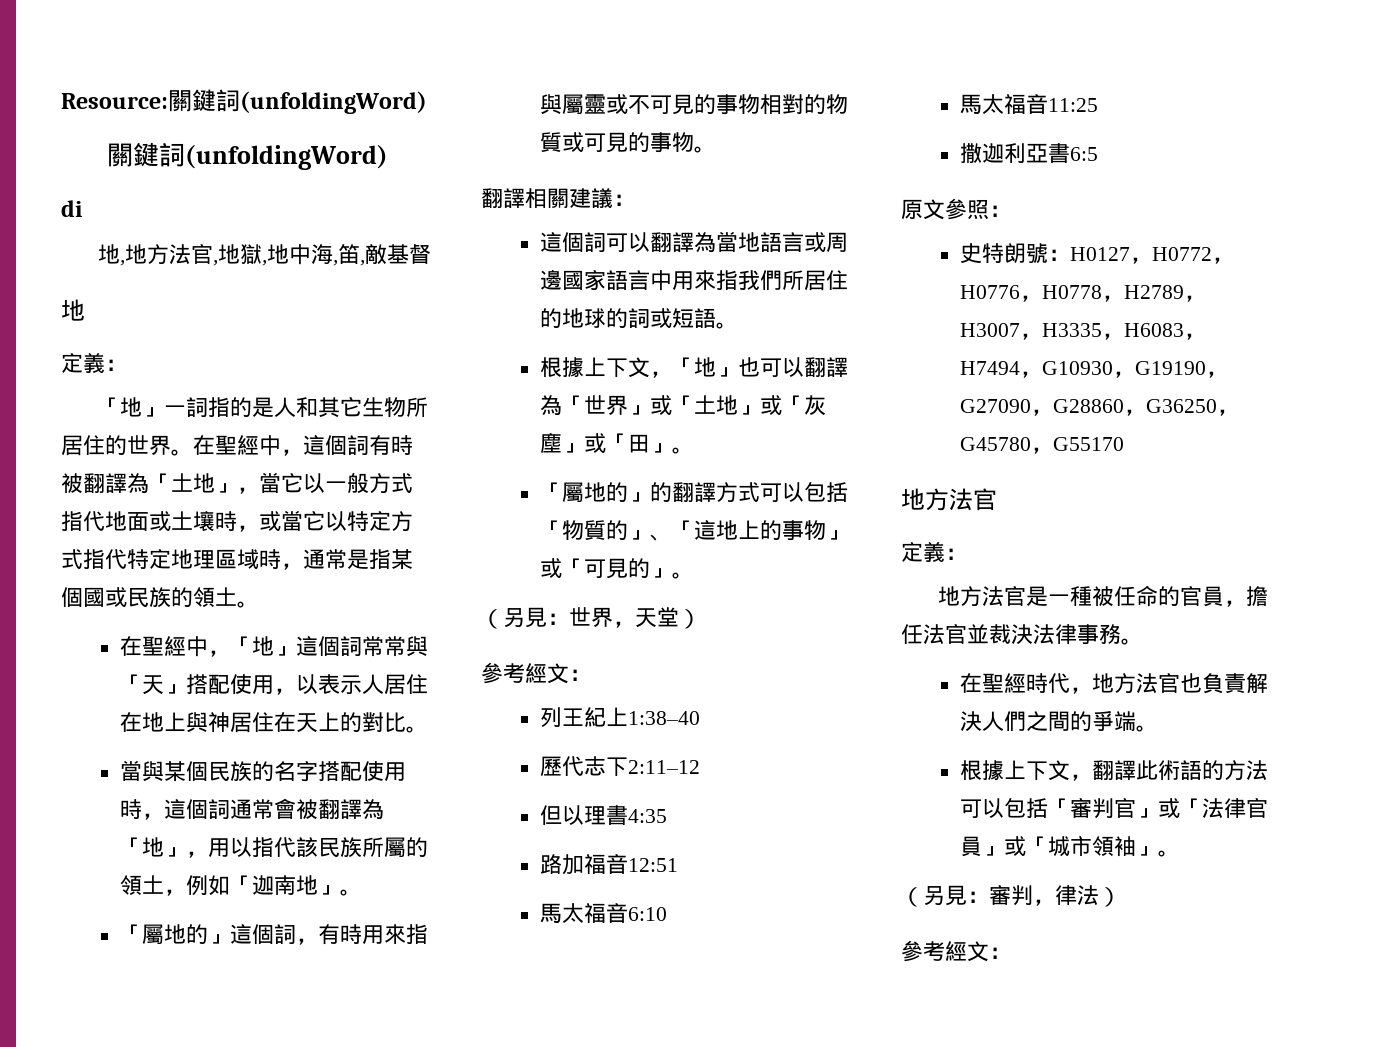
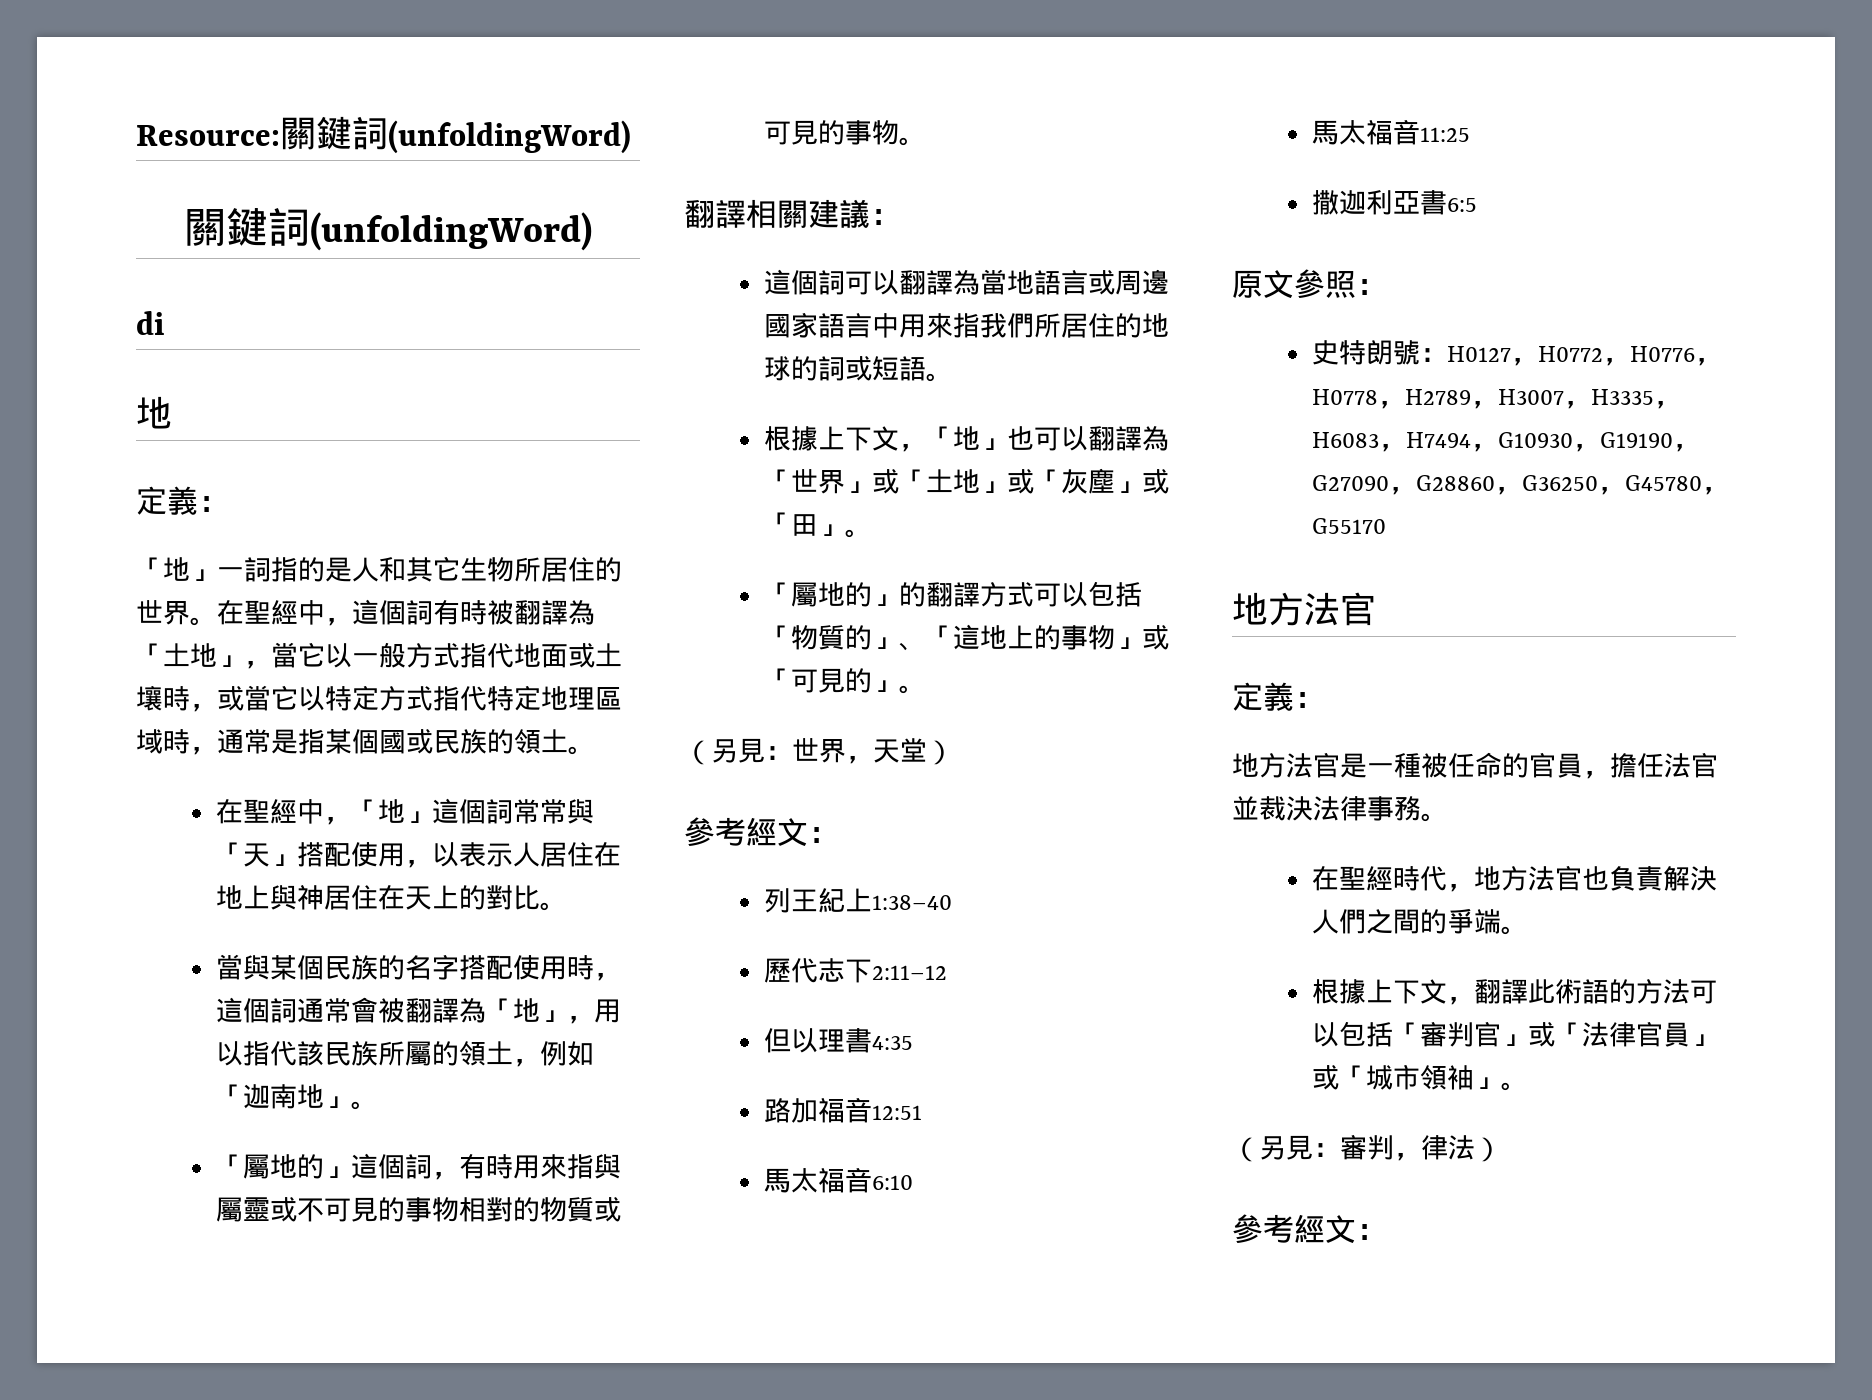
- 地,地方法官,地獄,地中海,笛,敵基督

